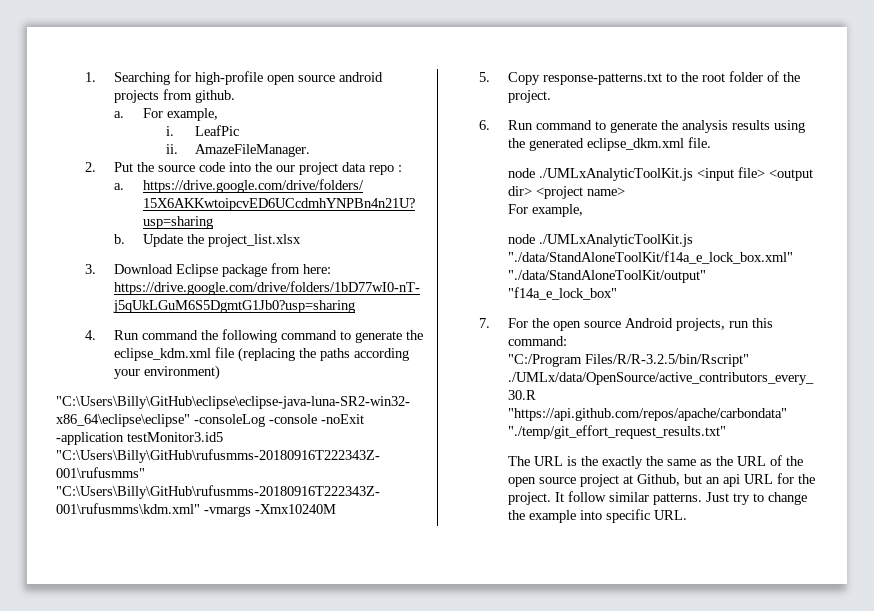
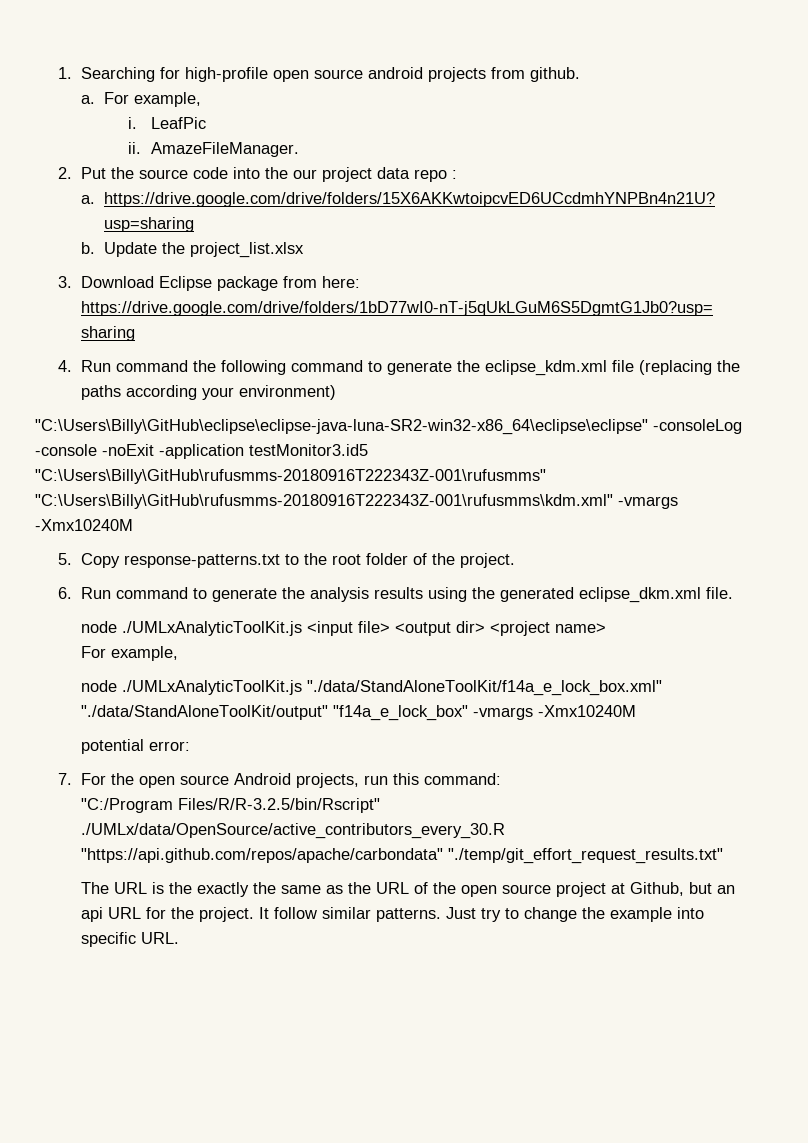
- node ./UMLxAnalyticToolKit.js "./data/StandAloneToolKit/f14a_e_lock_box.xml" "./data/StandAloneToolKit/output" "f14a_e_lock_box"
+ node ./UMLxAnalyticToolKit.js "./data/StandAloneToolKit/f14a_e_lock_box.xml" "./data/StandAloneToolKit/output" "f14a_e_lock_box" -vmargs -Xmx10240M
+ potential error:

